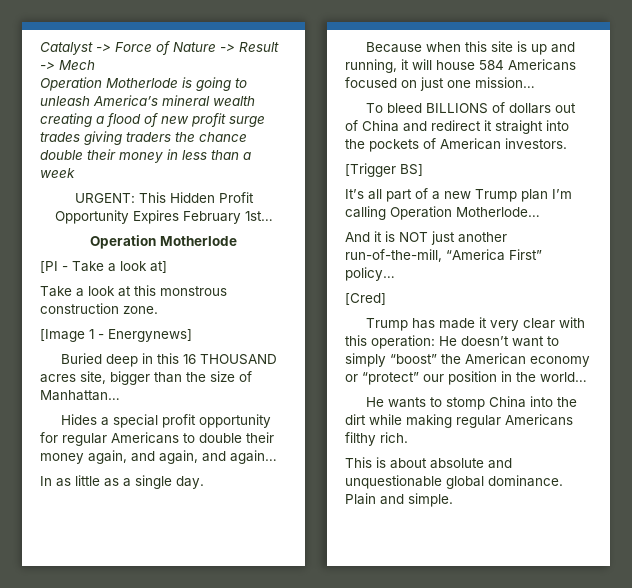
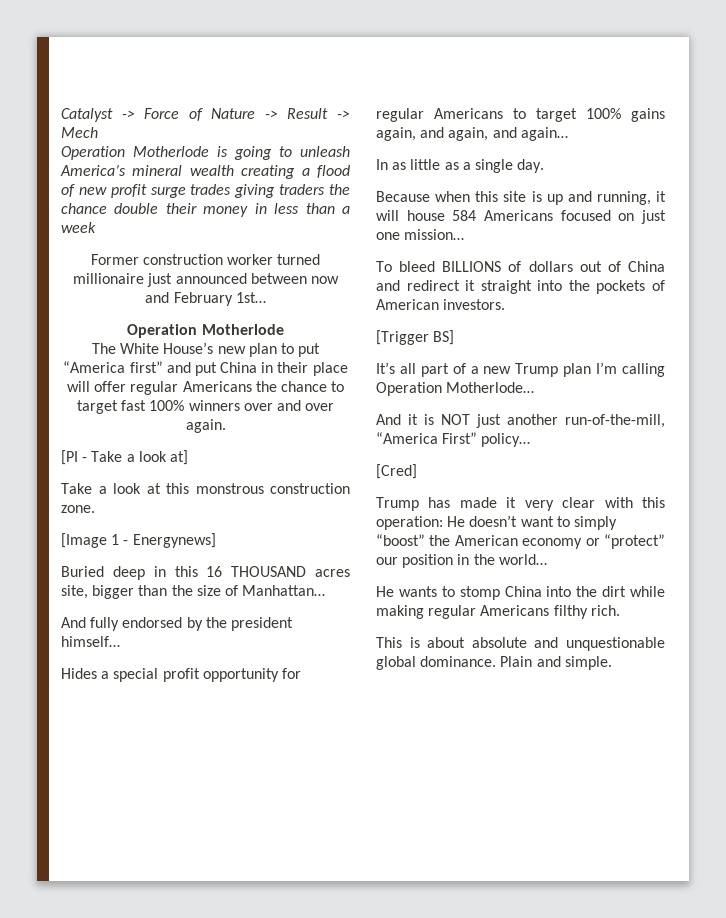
- URGENT: This Hidden Profit Opportunity Expires February 1st…
+ Former construction worker turned millionaire just announced between now and February 1st…
  Operation Motherlode
+ The White House’s new plan to put “America first” and put China in their place will offer regular Americans the chance to target fast 100% winners over and over again.
+ And fully endorsed by the president himself…
- Hides a special profit opportunity for regular Americans to double their money again, and again, and again…
+ Hides a special profit opportunity for regular Americans to target 100% gains again, and again, and again…

